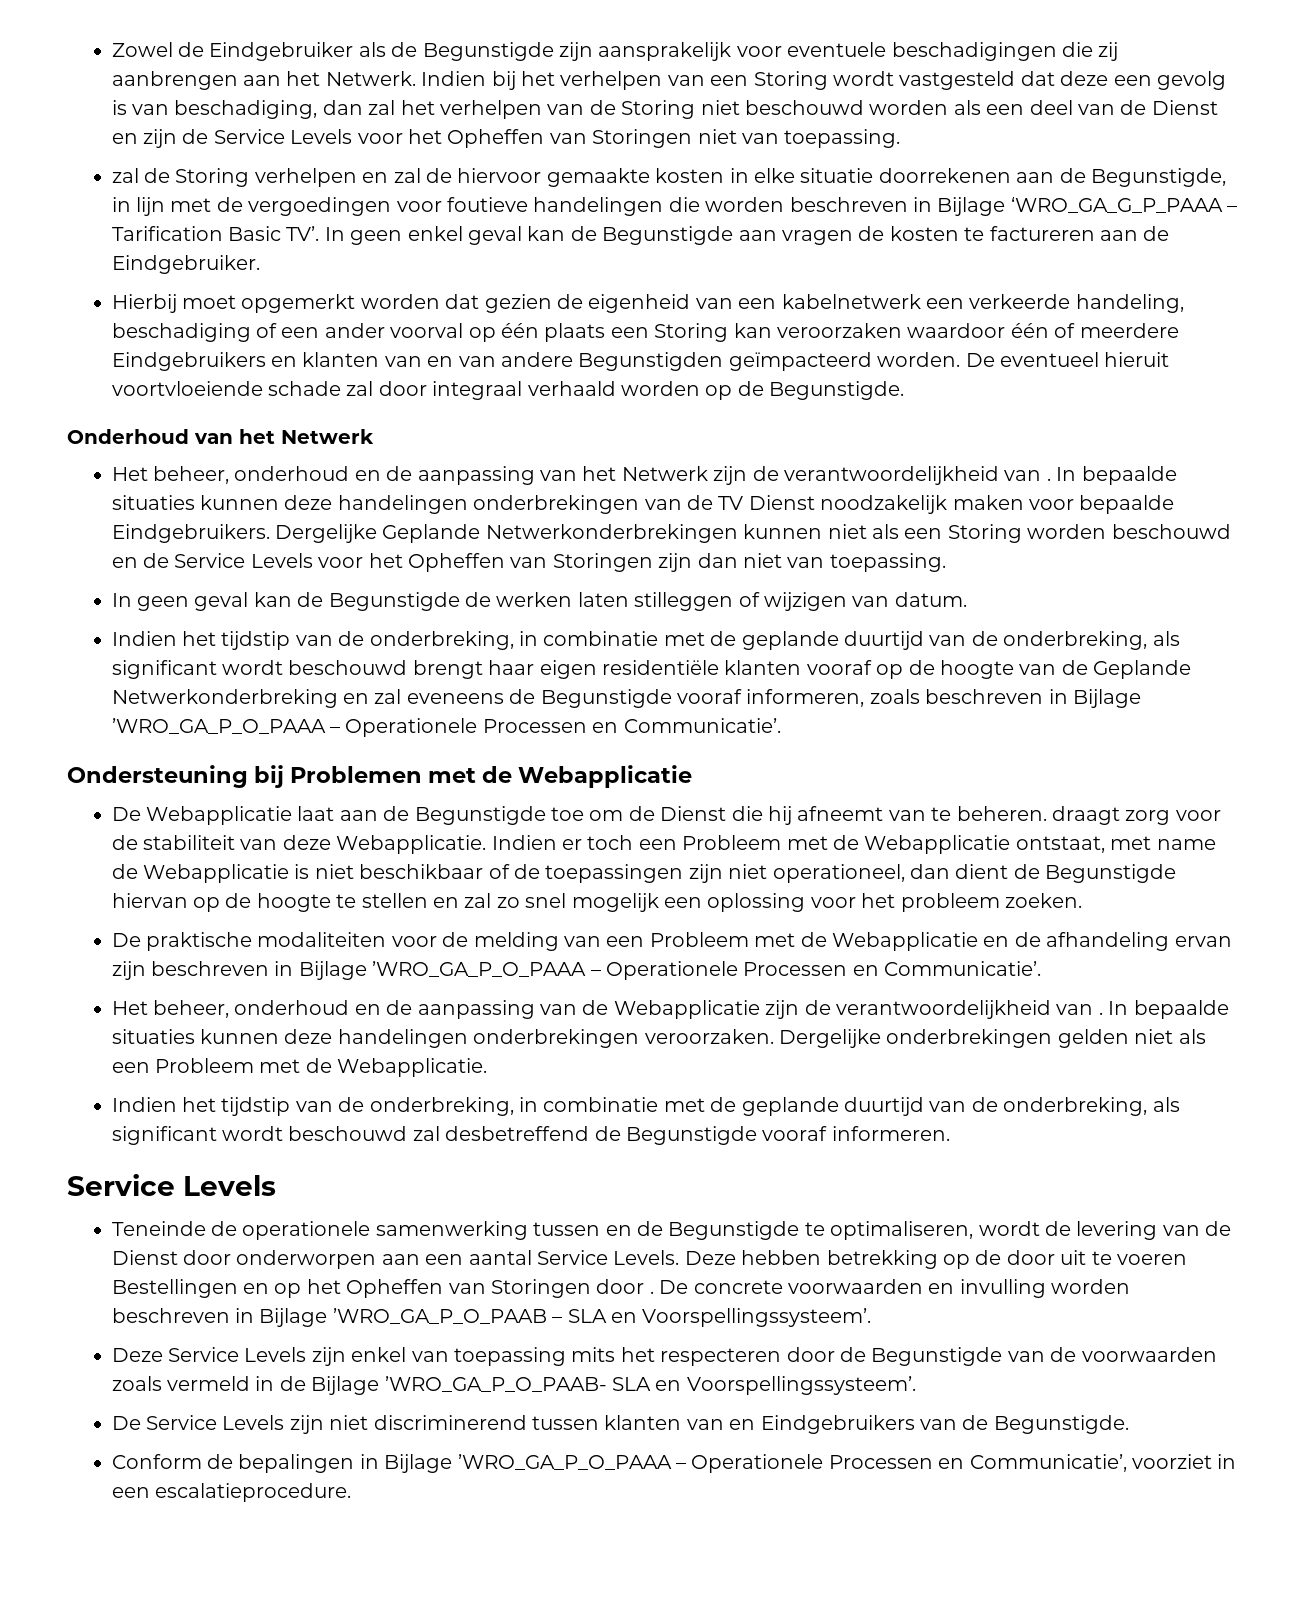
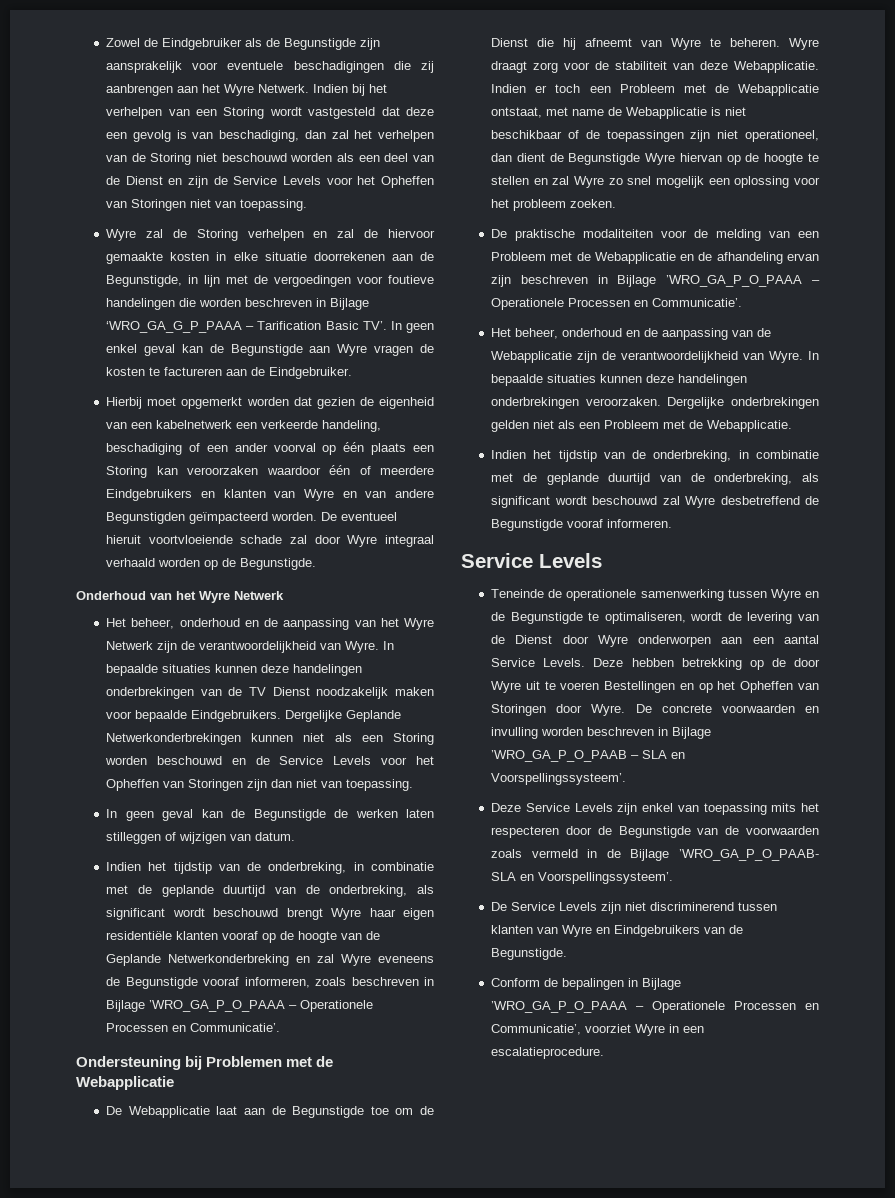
- Zowel de Eindgebruiker als de Begunstigde zijn aansprakelijk voor eventuele beschadigingen die zij aanbrengen aan het Netwerk.
+ Zowel de Eindgebruiker als de Begunstigde zijn aansprakelijk voor eventuele beschadigingen die zij aanbrengen aan het Wyre Netwerk.
- zal de Storing verhelpen en zal de hiervoor gemaakte kosten in elke situatie doorrekenen aan de Begunstigde, in lijn met de vergoedingen voor foutieve handelingen die worden beschreven in Bijlage ‘WRO_GA_G_P_PAAA – Tarification Basic TV’. In geen enkel geval kan de Begunstigde aan vragen de kosten te factureren aan de Eindgebruiker.
+ Wyre zal de Storing verhelpen en zal de hiervoor gemaakte kosten in elke situatie doorrekenen aan de Begunstigde, in lijn met de vergoedingen voor foutieve handelingen die worden beschreven in Bijlage ‘WRO_GA_G_P_PAAA – Tarification Basic TV’. In geen enkel geval kan de Begunstigde aan Wyre vragen de kosten te factureren aan de Eindgebruiker.
- Hierbij moet opgemerkt worden dat gezien de eigenheid van een kabelnetwerk een verkeerde handeling, beschadiging of een ander voorval op één plaats een Storing kan veroorzaken waardoor één of meerdere Eindgebruikers en klanten van en van andere Begunstigden geïmpacteerd worden.
+ Hierbij moet opgemerkt worden dat gezien de eigenheid van een kabelnetwerk een verkeerde handeling, beschadiging of een ander voorval op één plaats een Storing kan veroorzaken waardoor één of meerdere Eindgebruikers en klanten van Wyre en van andere Begunstigden geïmpacteerd worden.
- De eventueel hieruit voortvloeiende schade zal door integraal verhaald worden op de Begunstigde.
+ De eventueel hieruit voortvloeiende schade zal door Wyre integraal verhaald worden op de Begunstigde.
- Onderhoud van het Netwerk
+ Onderhoud van het Wyre Netwerk
- Het beheer, onderhoud en de aanpassing van het Netwerk zijn de verantwoordelijkheid van .
+ Het beheer, onderhoud en de aanpassing van het Wyre Netwerk zijn de verantwoordelijkheid van Wyre.
- Indien het tijdstip van de onderbreking, in combinatie met de geplande duurtijd van de onderbreking, als significant wordt beschouwd brengt haar eigen residentiële klanten vooraf op de hoogte van de Geplande Netwerkonderbreking en zal eveneens de Begunstigde vooraf informeren, zoals beschreven in Bijlage ’WRO_GA_P_O_PAAA – Operationele Processen en Communicatie’.
+ Indien het tijdstip van de onderbreking, in combinatie met de geplande duurtijd van de onderbreking, als significant wordt beschouwd brengt Wyre haar eigen residentiële klanten vooraf op de hoogte van de Geplande Netwerkonderbreking en zal Wyre eveneens de Begunstigde vooraf informeren, zoals beschreven in Bijlage ’WRO_GA_P_O_PAAA – Operationele Processen en Communicatie’.
- De Webapplicatie laat aan de Begunstigde toe om de Dienst die hij afneemt van te beheren. draagt zorg voor de stabiliteit van deze Webapplicatie.
+ De Webapplicatie laat aan de Begunstigde toe om de Dienst die hij afneemt van Wyre te beheren. Wyre draagt zorg voor de stabiliteit van deze Webapplicatie.
- Indien er toch een Probleem met de Webapplicatie ontstaat, met name de Webapplicatie is niet beschikbaar of de toepassingen zijn niet operationeel, dan dient de Begunstigde hiervan op de hoogte te stellen en zal zo snel mogelijk een oplossing voor het probleem zoeken.
+ Indien er toch een Probleem met de Webapplicatie ontstaat, met name de Webapplicatie is niet beschikbaar of de toepassingen zijn niet operationeel, dan dient de Begunstigde Wyre hiervan op de hoogte te stellen en zal Wyre zo snel mogelijk een oplossing voor het probleem zoeken.
- Het beheer, onderhoud en de aanpassing van de Webapplicatie zijn de verantwoordelijkheid van .
+ Het beheer, onderhoud en de aanpassing van de Webapplicatie zijn de verantwoordelijkheid van Wyre.
- Indien het tijdstip van de onderbreking, in combinatie met de geplande duurtijd van de onderbreking, als significant wordt beschouwd zal desbetreffend de Begunstigde vooraf informeren.
+ Indien het tijdstip van de onderbreking, in combinatie met de geplande duurtijd van de onderbreking, als significant wordt beschouwd zal Wyre desbetreffend de Begunstigde vooraf informeren.
- Teneinde de operationele samenwerking tussen en de Begunstigde te optimaliseren, wordt de levering van de Dienst door onderworpen aan een aantal Service Levels.
+ Teneinde de operationele samenwerking tussen Wyre en de Begunstigde te optimaliseren, wordt de levering van de Dienst door Wyre onderworpen aan een aantal Service Levels.
- Deze hebben betrekking op de door uit te voeren Bestellingen en op het Opheffen van Storingen door .
+ Deze hebben betrekking op de door Wyre uit te voeren Bestellingen en op het Opheffen van Storingen door Wyre.
- De Service Levels zijn niet discriminerend tussen klanten van en Eindgebruikers van de Begunstigde.
+ De Service Levels zijn niet discriminerend tussen klanten van Wyre en Eindgebruikers van de Begunstigde.
- Conform de bepalingen in Bijlage ’WRO_GA_P_O_PAAA – Operationele Processen en Communicatie’, voorziet in een escalatieprocedure.
+ Conform de bepalingen in Bijlage ’WRO_GA_P_O_PAAA – Operationele Processen en Communicatie’, voorziet Wyre in een escalatieprocedure.

